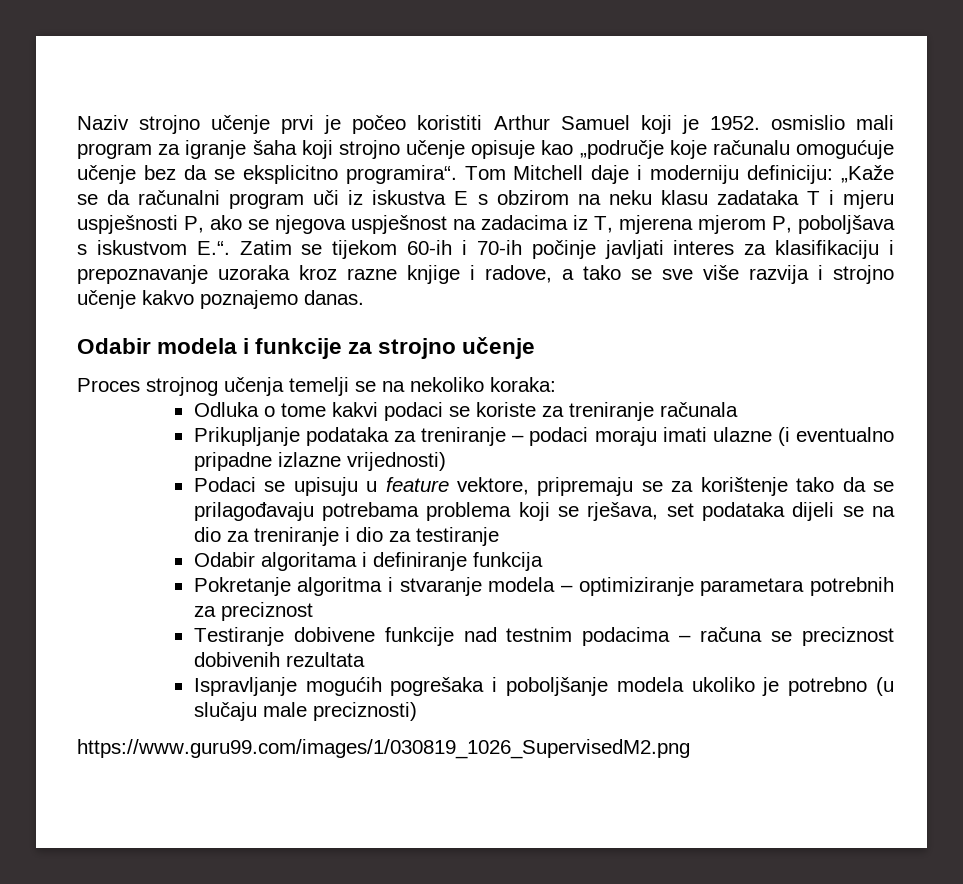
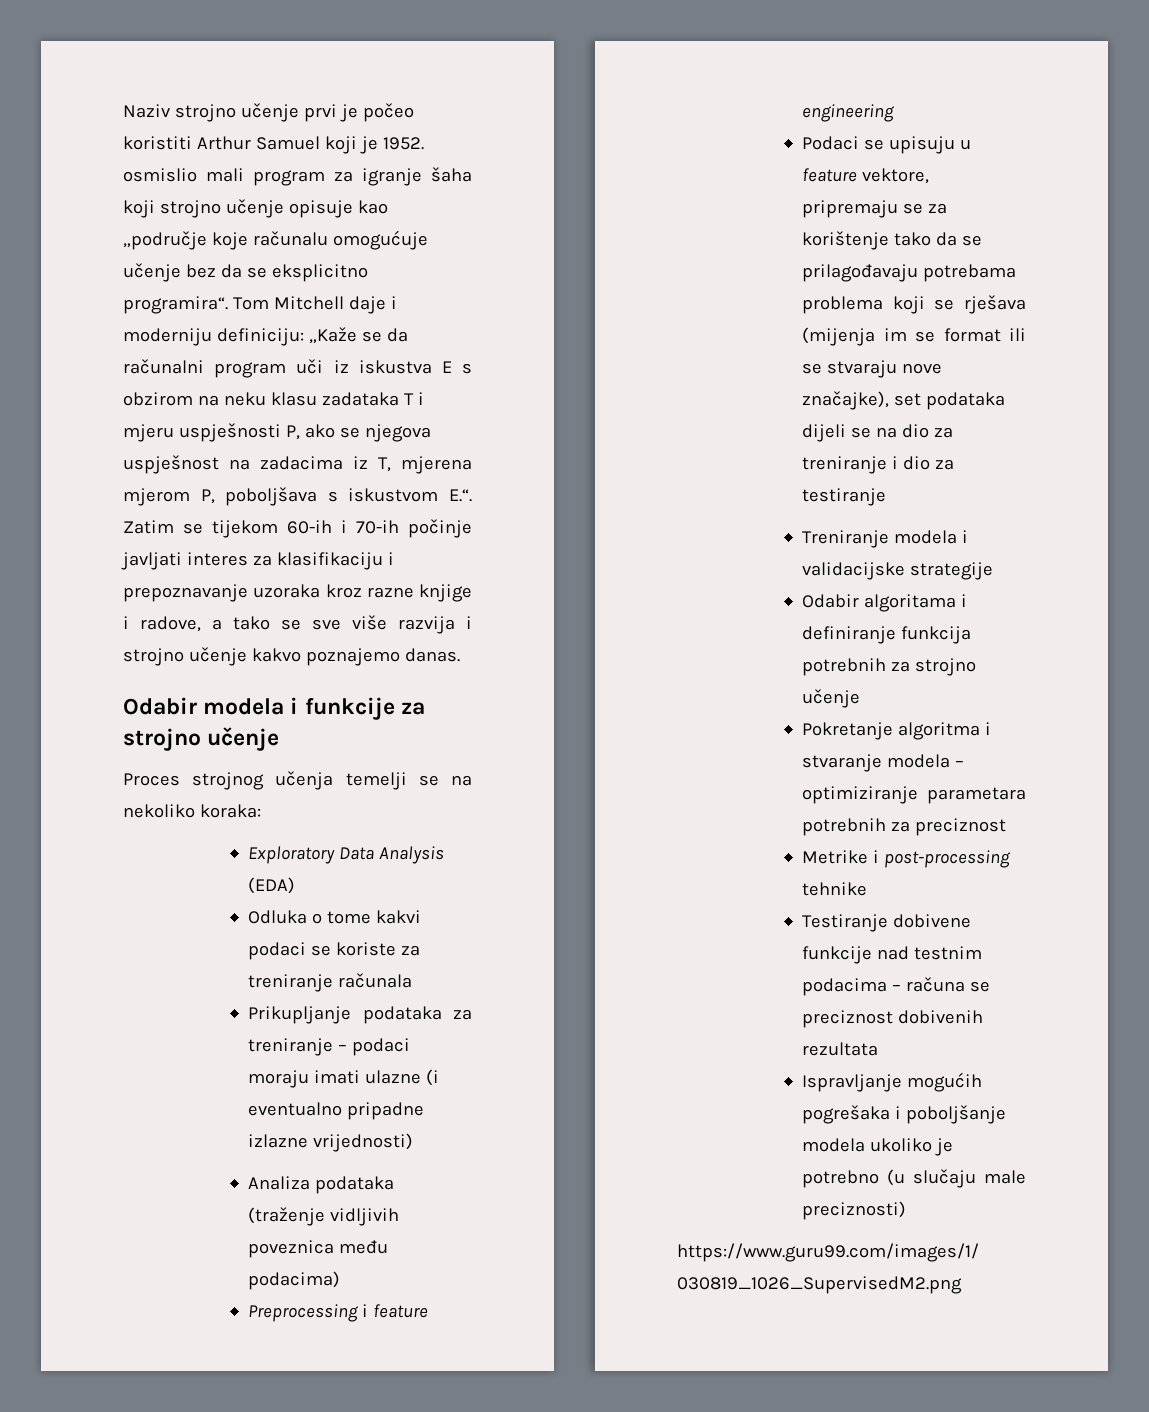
+ Exploratory Data Analysis (EDA)
+ Analiza podataka (traženje vidljivih poveznica među podacima)
+ Preprocessing i feature engineering
- Podaci se upisuju u feature vektore, pripremaju se za korištenje tako da se prilagođavaju potrebama problema koji se rješava, set podataka dijeli se na dio za treniranje i dio za testiranje
+ Podaci se upisuju u feature vektore, pripremaju se za korištenje tako da se prilagođavaju potrebama problema koji se rješava (mijenja im se format ili se stvaraju nove značajke), set podataka dijeli se na dio za treniranje i dio za testiranje
+ Treniranje modela i validacijske strategije
- Odabir algoritama i definiranje funkcija
+ Odabir algoritama i definiranje funkcija potrebnih za strojno učenje
+ Metrike i post-processing tehnike

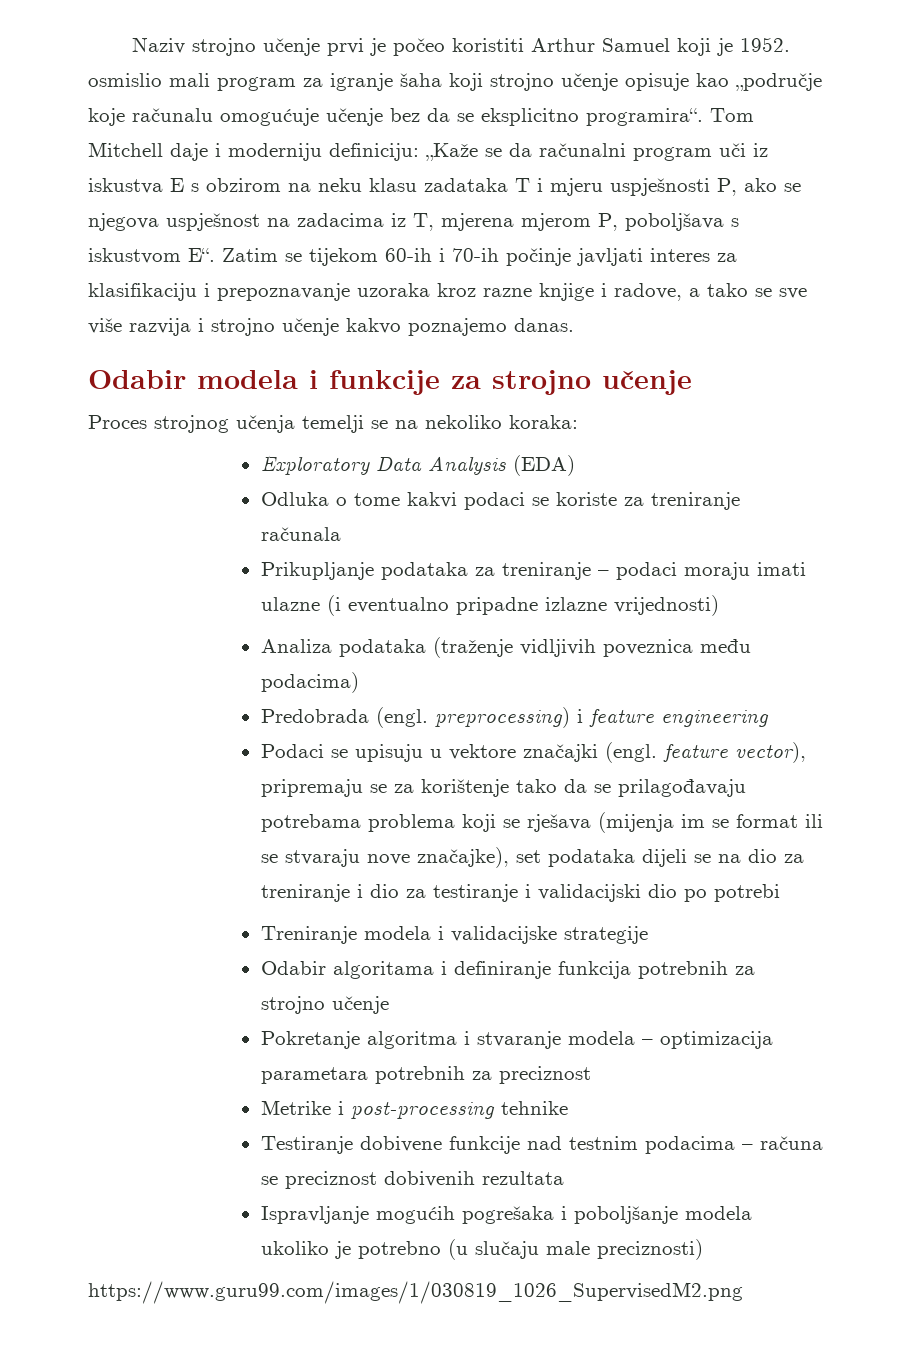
- „Kaže se da računalni program uči iz iskustva E s obzirom na neku klasu zadataka T i mjeru uspješnosti P, ako se njegova uspješnost na zadacima iz T, mjerena mjerom P, poboljšava s iskustvom E.“. Zatim se tijekom 60-ih i 70-ih počinje javljati interes za klasifikaciju i prepoznavanje uzoraka kroz razne knjige i radove, a tako se sve više razvija i strojno učenje kakvo poznajemo danas.
+ „Kaže se da računalni program uči iz iskustva E s obzirom na neku klasu zadataka T i mjeru uspješnosti P, ako se njegova uspješnost na zadacima iz T, mjerena mjerom P, poboljšava s iskustvom E“. Zatim se tijekom 60-ih i 70-ih počinje javljati interes za klasifikaciju i prepoznavanje uzoraka kroz razne knjige i radove, a tako se sve više razvija i strojno učenje kakvo poznajemo danas.
- Preprocessing i feature engineering
+ Predobrada (engl. preprocessing) i feature engineering
- Podaci se upisuju u feature vektore, pripremaju se za korištenje tako da se prilagođavaju potrebama problema koji se rješava (mijenja im se format ili se stvaraju nove značajke), set podataka dijeli se na dio za treniranje i dio za testiranje
+ Podaci se upisuju u vektore značajki (engl. feature vector), pripremaju se za korištenje tako da se prilagođavaju potrebama problema koji se rješava (mijenja im se format ili se stvaraju nove značajke), set podataka dijeli se na dio za treniranje i dio za testiranje i validacijski dio po potrebi
- Pokretanje algoritma i stvaranje modela – optimiziranje parametara potrebnih za preciznost
+ Pokretanje algoritma i stvaranje modela – optimizacija parametara potrebnih za preciznost

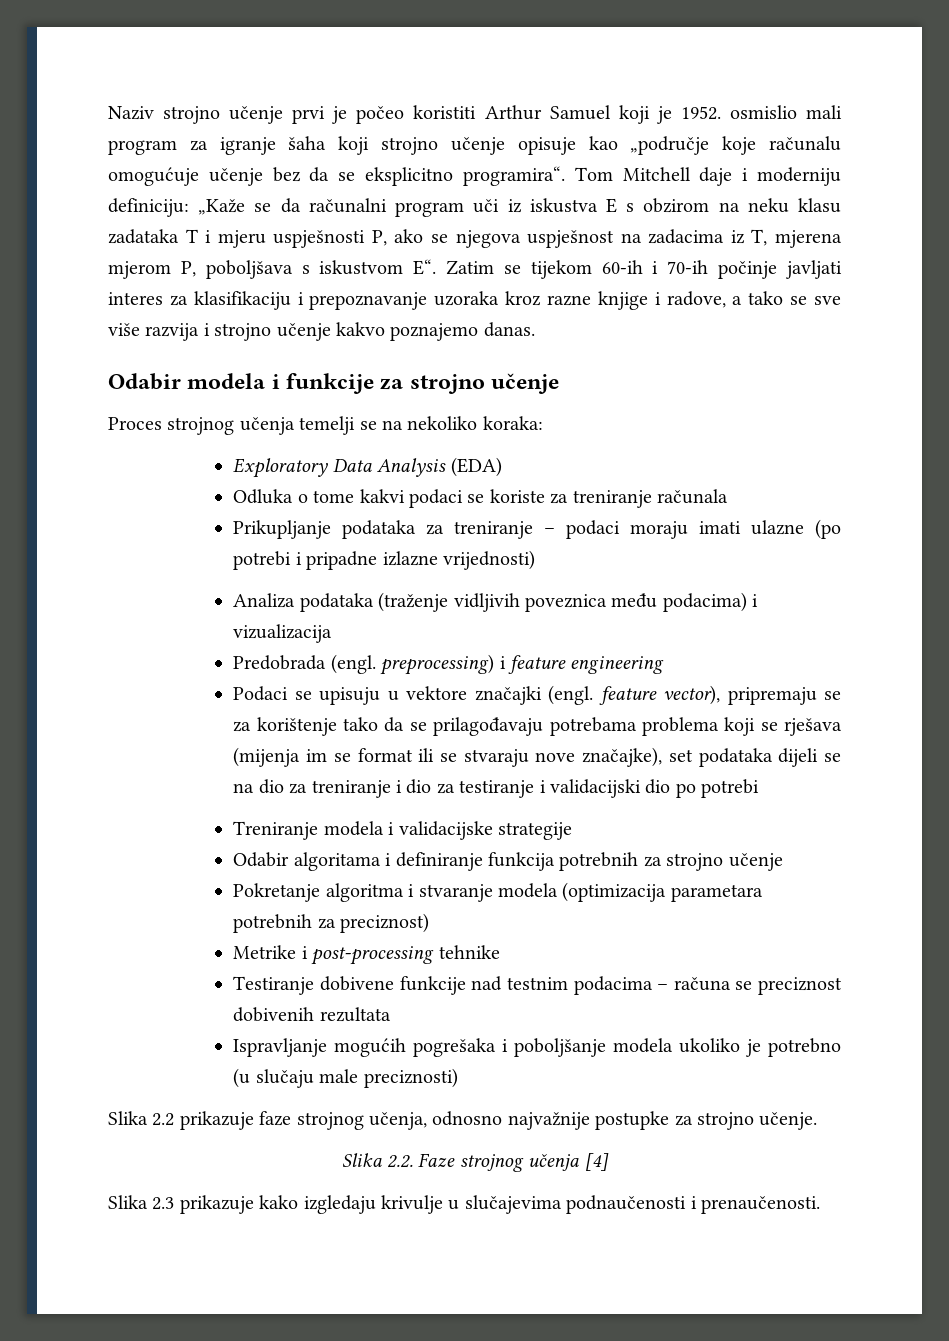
- Prikupljanje podataka za treniranje – podaci moraju imati ulazne (i eventualno pripadne izlazne vrijednosti)
+ Prikupljanje podataka za treniranje – podaci moraju imati ulazne (po potrebi i pripadne izlazne vrijednosti)
- Analiza podataka (traženje vidljivih poveznica među podacima)
+ Analiza podataka (traženje vidljivih poveznica među podacima) i vizualizacija
- Pokretanje algoritma i stvaranje modela – optimizacija parametara potrebnih za preciznost
+ Pokretanje algoritma i stvaranje modela (optimizacija parametara potrebnih za preciznost)
- https://www.guru99.com/images/1/030819_1026_SupervisedM2.png
+ Slika 2.2 prikazuje faze strojnog učenja, odnosno najvažnije postupke za strojno učenje.
+ Slika 2.2. Faze strojnog učenja [4]
+ Slika 2.3 prikazuje kako izgledaju krivulje u slučajevima podnaučenosti i prenaučenosti.

